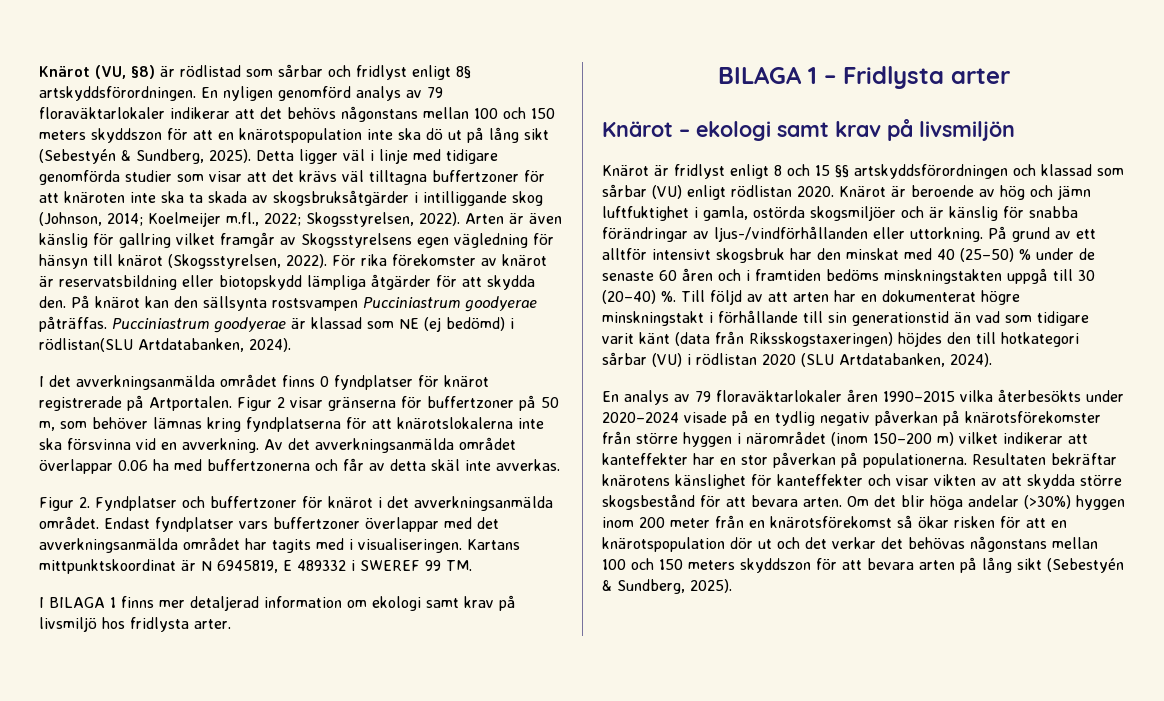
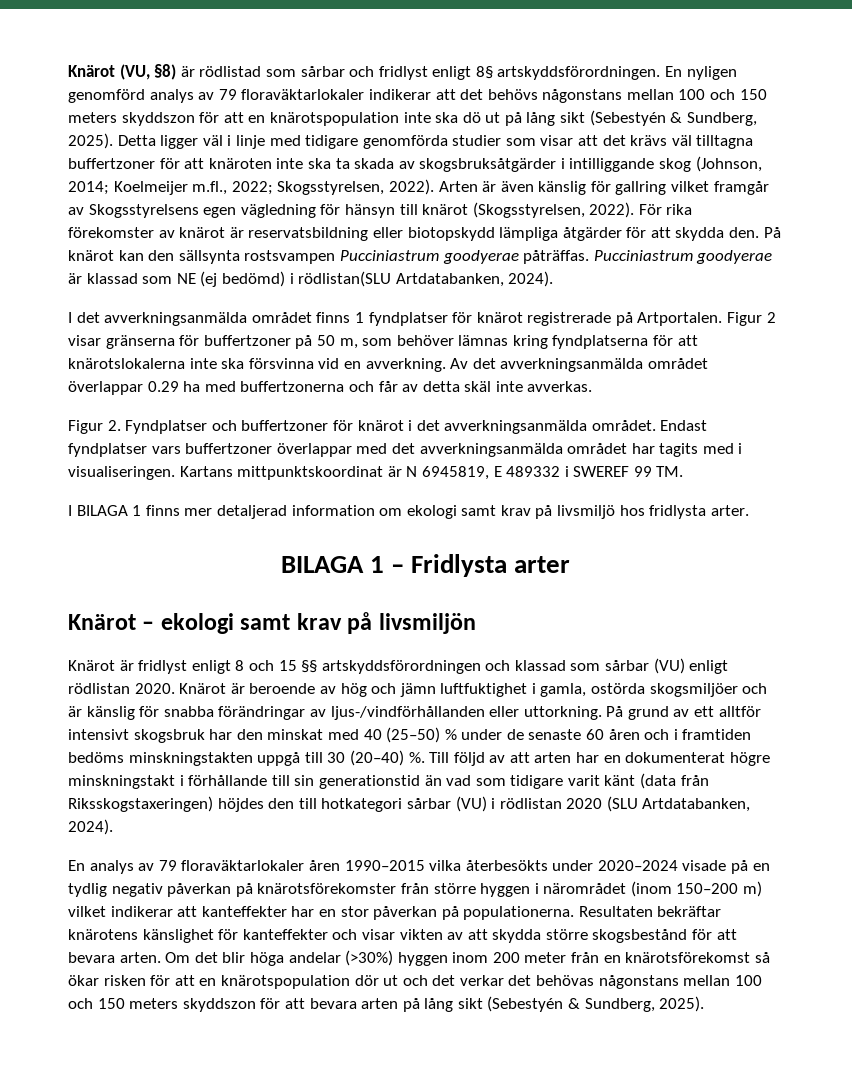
- I det avverkningsanmälda området finns 0 fyndplatser för knärot registrerade på Artportalen.
+ I det avverkningsanmälda området finns 1 fyndplatser för knärot registrerade på Artportalen.
- Av det avverkningsanmälda området överlappar 0.06 ha med buffertzonerna och får av detta skäl inte avverkas.
+ Av det avverkningsanmälda området överlappar 0.29 ha med buffertzonerna och får av detta skäl inte avverkas.

